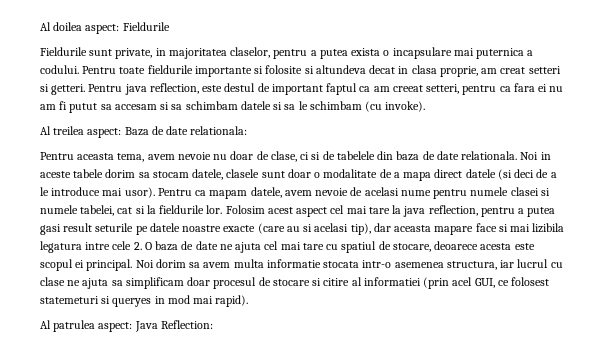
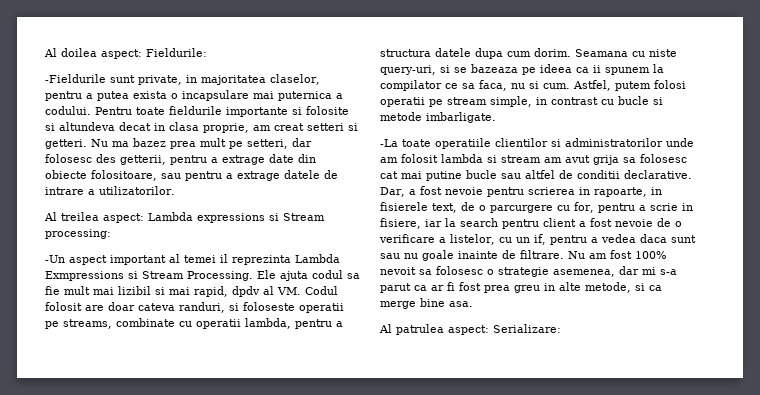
- Al doilea aspect: Fieldurile
- Fieldurile sunt private, in majoritatea claselor, pentru a putea exista o incapsulare mai puternica a codului.
+ Al doilea aspect: Fieldurile:
+ -Fieldurile sunt private, in majoritatea claselor, pentru a putea exista o incapsulare mai puternica a codului.
- Pentru java reflection, este destul de important faptul ca am creeat setteri, pentru ca fara ei nu am fi putut sa accesam si sa schimbam datele si sa le schimbam (cu invoke).
- Al treilea aspect: Baza de date relationala:
- Pentru aceasta tema, avem nevoie nu doar de clase, ci si de tabelele din baza de date relationala. Noi in aceste tabele dorim sa stocam datele, clasele sunt doar o modalitate de a mapa direct datele (si deci de a le introduce mai usor). Pentru ca mapam datele, avem nevoie de acelasi nume pentru numele clasei si numele tabelei, cat si la fieldurile lor. Folosim acest aspect cel mai tare la java reflection, pentru a putea gasi result seturile pe datele noastre exacte (care au si acelasi tip), dar aceasta mapare face si mai lizibila legatura intre cele 2. O baza de date ne ajuta cel mai tare cu spatiul de stocare, deoarece acesta este scopul ei principal. Noi dorim sa avem multa informatie stocata intr-o asemenea structura, iar lucrul cu clase ne ajuta sa simplificam doar procesul de stocare si citire al informatiei (prin acel GUI, ce folosest statemeturi si queryes in mod mai rapid).
+ Nu ma bazez prea mult pe setteri, dar folosesc des getterii, pentru a extrage date din obiecte folositoare, sau pentru a extrage datele de intrare a utilizatorilor.
+ Al treilea aspect: Lambda expressions si Stream processing:
+ -Un aspect important al temei il reprezinta Lambda Exmpressions si Stream Processing. Ele ajuta codul sa fie mult mai lizibil si mai rapid, dpdv al VM. Codul folosit are doar cateva randuri, si foloseste operatii pe streams, combinate cu operatii lambda, pentru a structura datele dupa cum dorim. Seamana cu niste query-uri, si se bazeaza pe ideea ca ii spunem la compilator ce sa faca, nu si cum. Astfel, putem folosi operatii pe stream simple, in contrast cu bucle si metode imbarligate.
+ -La toate operatiile clientilor si administratorilor unde am folosit lambda si stream am avut grija sa folosesc cat mai putine bucle sau altfel de conditii declarative. Dar, a fost nevoie pentru scrierea in rapoarte, in fisierele text, de o parcurgere cu for, pentru a scrie in fisiere, iar la search pentru client a fost nevoie de o verificare a listelor, cu un if, pentru a vedea daca sunt sau nu goale inainte de filtrare. Nu am fost 100% nevoit sa folosesc o strategie asemenea, dar mi s-a parut ca ar fi fost prea greu in alte metode, si ca merge bine asa.
- Al patrulea aspect: Java Reflection:
+ Al patrulea aspect: Serializare:

